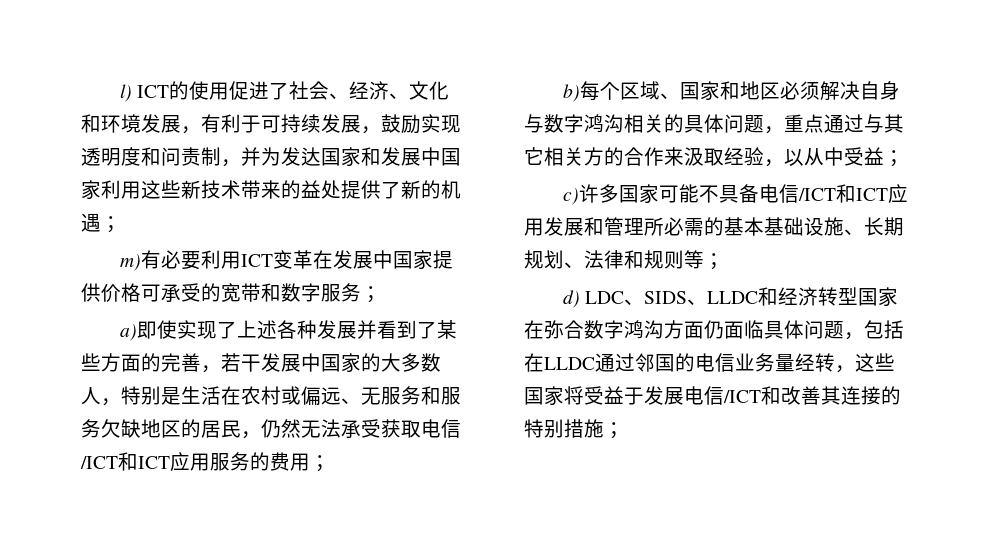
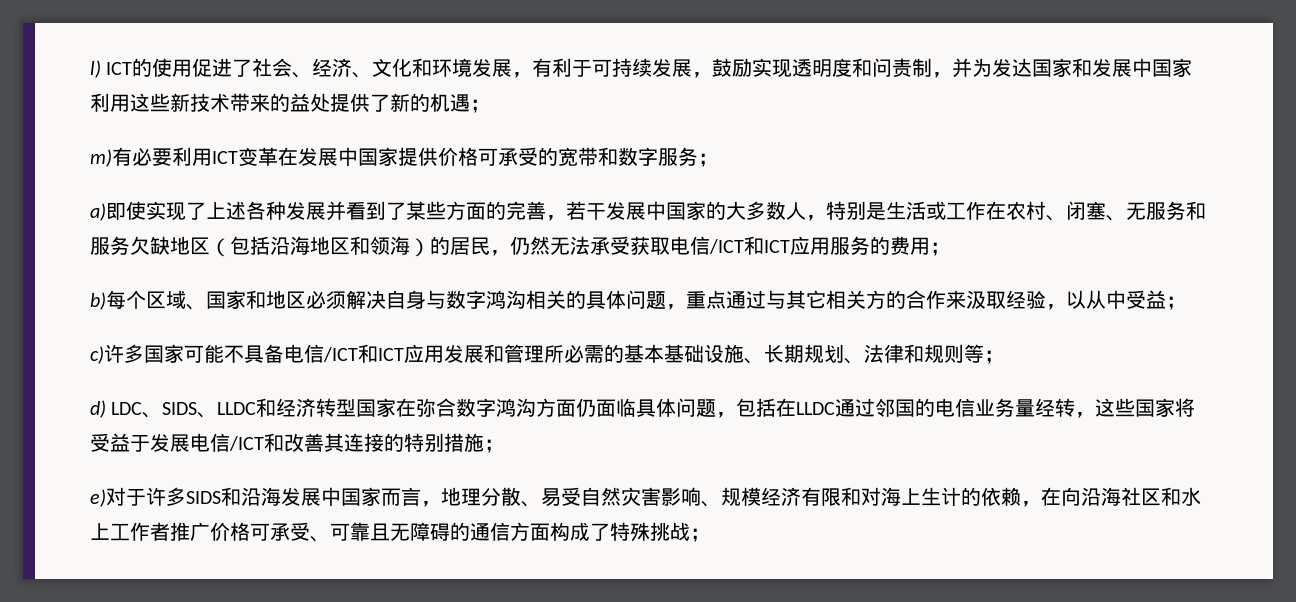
- a)即使实现了上述各种发展并看到了某些方面的完善，若干发展中国家的大多数人，特别是生活在农村或偏远、无服务和服务欠缺地区的居民，仍然无法承受获取电信/ICT和ICT应用服务的费用；
+ a)即使实现了上述各种发展并看到了某些方面的完善，若干发展中国家的大多数人，特别是生活或工作在农村、闭塞、无服务和服务欠缺地区（包括沿海地区和领海）的居民，仍然无法承受获取电信/ICT和ICT应用服务的费用；
+ e)对于许多SIDS和沿海发展中国家而言，地理分散、易受自然灾害影响、规模经济有限和对海上生计的依赖，在向沿海社区和水上工作者推广价格可承受、可靠且无障碍的通信方面构成了特殊挑战；

